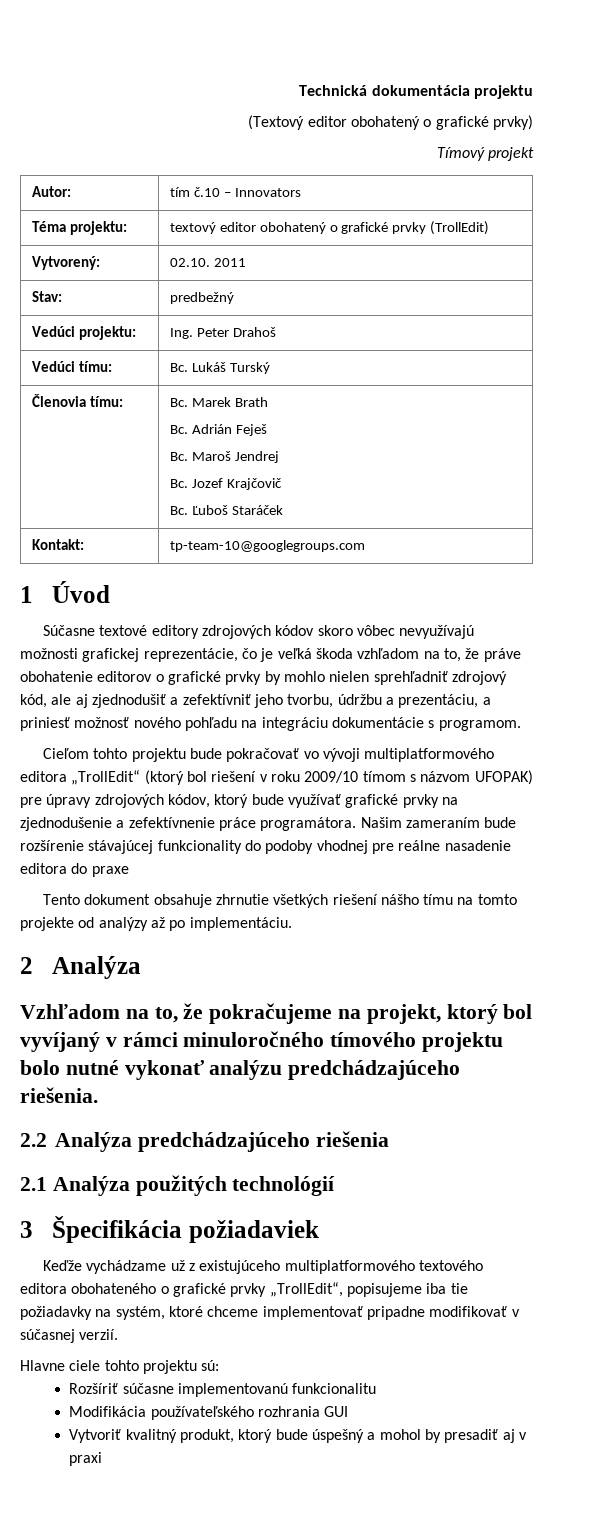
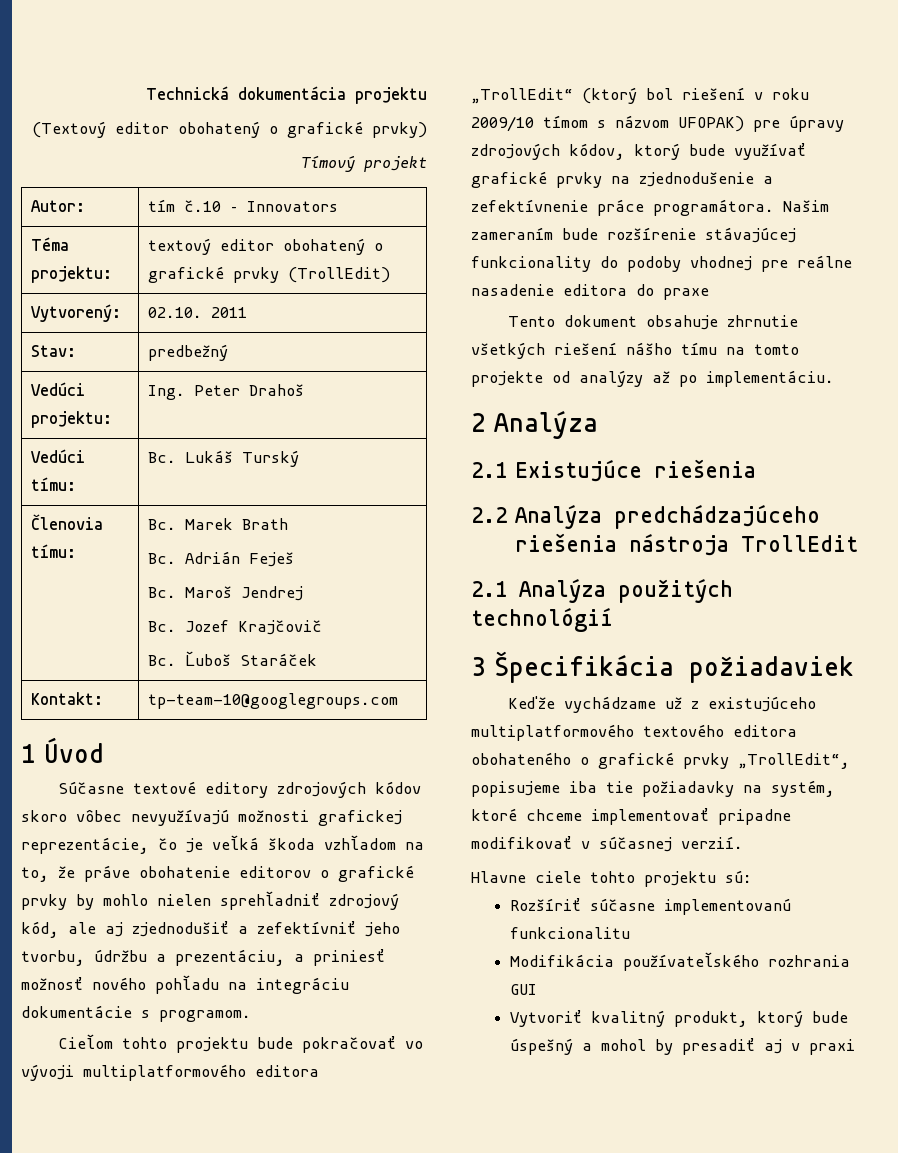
- Vzhľadom na to, že pokračujeme na projekt, ktorý bol vyvíjaný v rámci minuloročného tímového projektu bolo nutné vykonať analýzu predchádzajúceho riešenia.
+ 2.1 Existujúce riešenia
- 2.2 Analýza predchádzajúceho riešenia
+ 2.2 Analýza predchádzajúceho riešenia nástroja TrollEdit

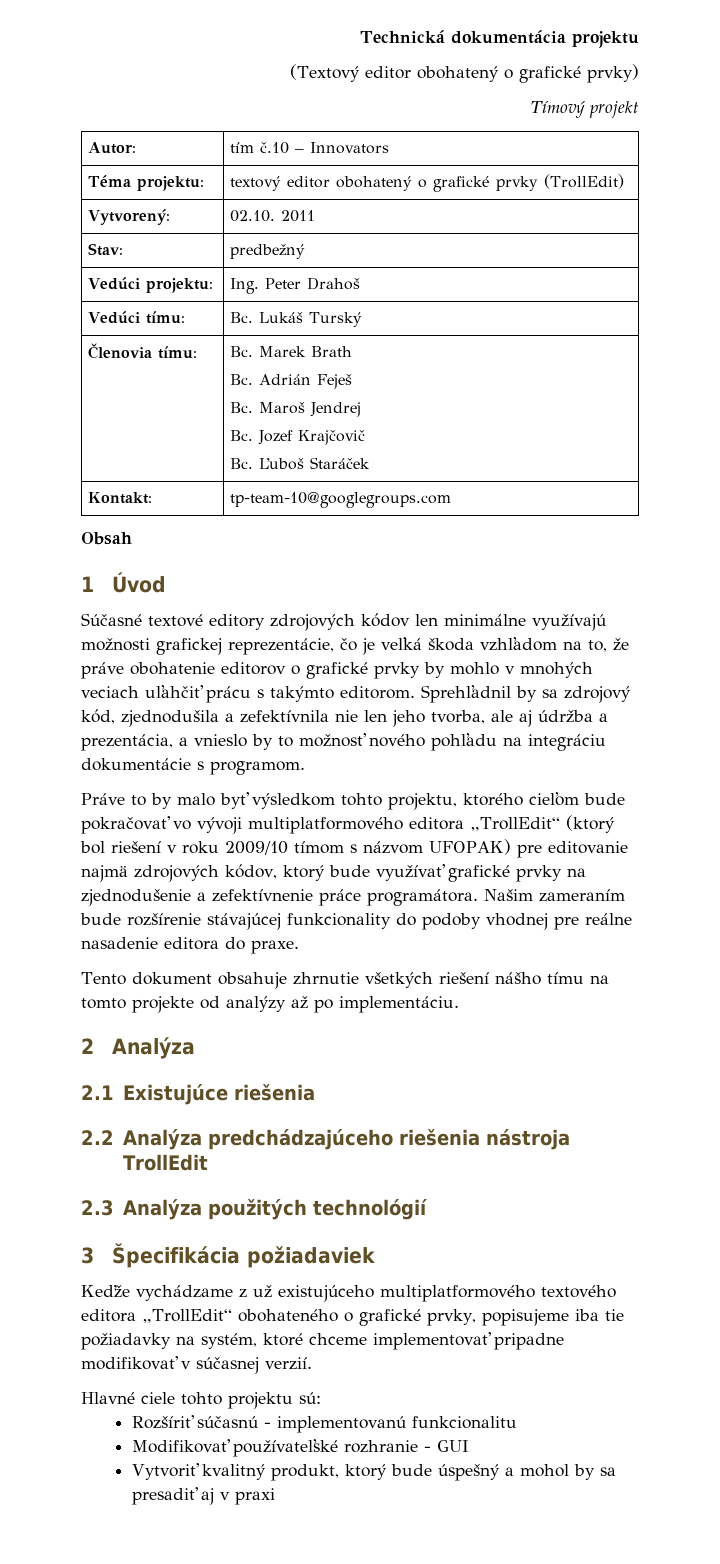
+ Obsah
- Súčasne textové editory zdrojových kódov skoro vôbec nevyužívajú možnosti grafickej reprezentácie, čo je veľká škoda vzhľadom na to, že práve obohatenie editorov o grafické prvky by mohlo nielen sprehľadniť zdrojový kód, ale aj zjednodušiť a zefektívniť jeho tvorbu, údržbu a prezentáciu, a priniesť možnosť nového pohľadu na integráciu dokumentácie s programom.
+ Súčasné textové editory zdrojových kódov len minimálne využívajú možnosti grafickej reprezentácie, čo je veľká škoda vzhľadom na to, že práve obohatenie editorov o grafické prvky by mohlo v mnohých veciach uľahčiť prácu s takýmto editorom. Sprehľadnil by sa zdrojový kód, zjednodušila a zefektívnila nie len jeho tvorba, ale aj údržba a prezentácia, a vnieslo by to možnosť nového pohľadu na integráciu dokumentácie s programom.
- Cieľom tohto projektu bude pokračovať vo vývoji multiplatformového editora „TrollEdit“ (ktorý bol riešení v roku 2009/10 tímom s názvom UFOPAK) pre úpravy zdrojových kódov, ktorý bude využívať grafické prvky na zjednodušenie a zefektívnenie práce programátora.
+ Práve to by malo byť výsledkom tohto projektu, ktorého cieľom bude pokračovať vo vývoji multiplatformového editora „TrollEdit“ (ktorý bol riešení v roku 2009/10 tímom s názvom UFOPAK) pre editovanie najmä zdrojových kódov, ktorý bude využívať grafické prvky na zjednodušenie a zefektívnenie práce programátora.
- Našim zameraním bude rozšírenie stávajúcej funkcionality do podoby vhodnej pre reálne nasadenie editora do praxe
+ Našim zameraním bude rozšírenie stávajúcej funkcionality do podoby vhodnej pre reálne nasadenie editora do praxe.
- 2.1 Analýza použitých technológií
+ 2.3 Analýza použitých technológií
- Keďže vychádzame už z existujúceho multiplatformového textového editora obohateného o grafické prvky „TrollEdit“, popisujeme iba tie požiadavky na systém, ktoré chceme implementovať pripadne modifikovať v súčasnej verzií.
+ Keďže vychádzame z už existujúceho multiplatformového textového editora „TrollEdit“ obohateného o grafické prvky, popisujeme iba tie požiadavky na systém, ktoré chceme implementovať pripadne modifikovať v súčasnej verzií.
- Hlavne ciele tohto projektu sú:
+ Hlavné ciele tohto projektu sú:
- Rozšíriť súčasne implementovanú funkcionalitu
+ Rozšíriť súčasnú - implementovanú funkcionalitu
- Modifikácia používateľského rozhrania GUI
+ Modifikovať používateľské rozhranie - GUI
- Vytvoriť kvalitný produkt, ktorý bude úspešný a mohol by presadiť aj v praxi
+ Vytvoriť kvalitný produkt, ktorý bude úspešný a mohol by sa presadiť aj v praxi

